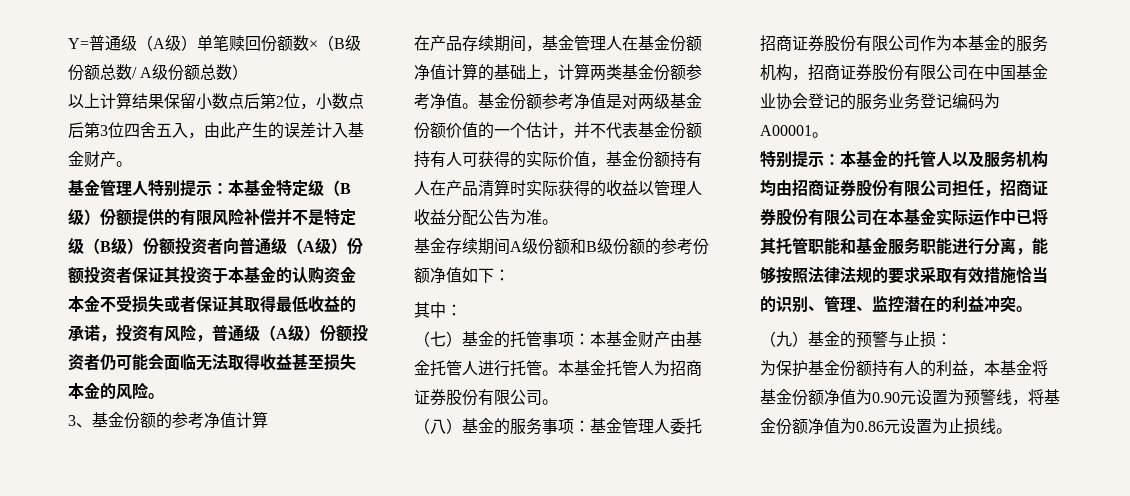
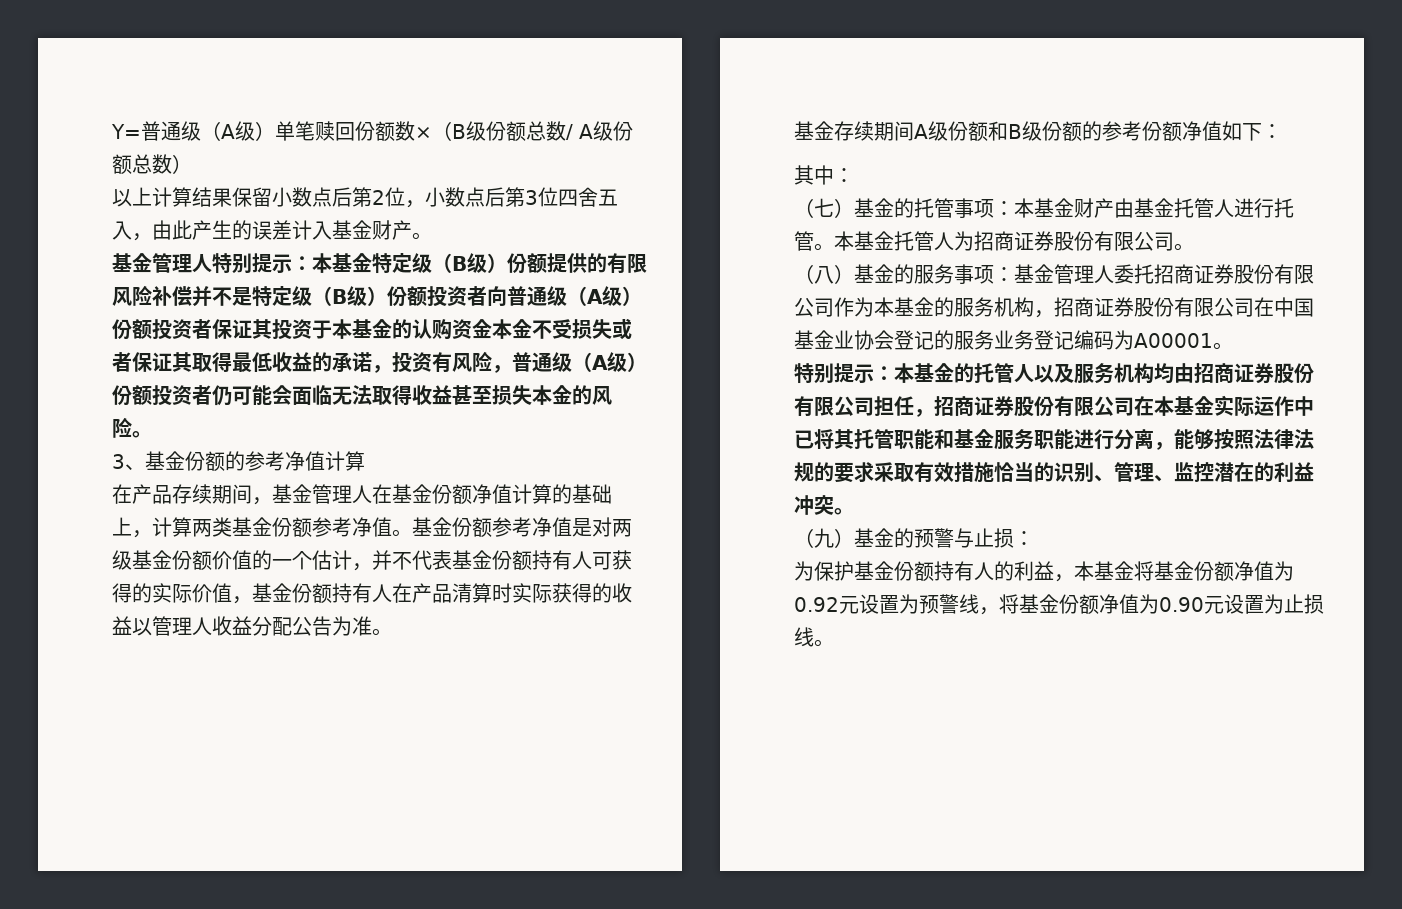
- 为保护基金份额持有人的利益，本基金将基金份额净值为0.90元设置为预警线，将基金份额净值为0.86元设置为止损线。
+ 为保护基金份额持有人的利益，本基金将基金份额净值为0.92元设置为预警线，将基金份额净值为0.90元设置为止损线。

